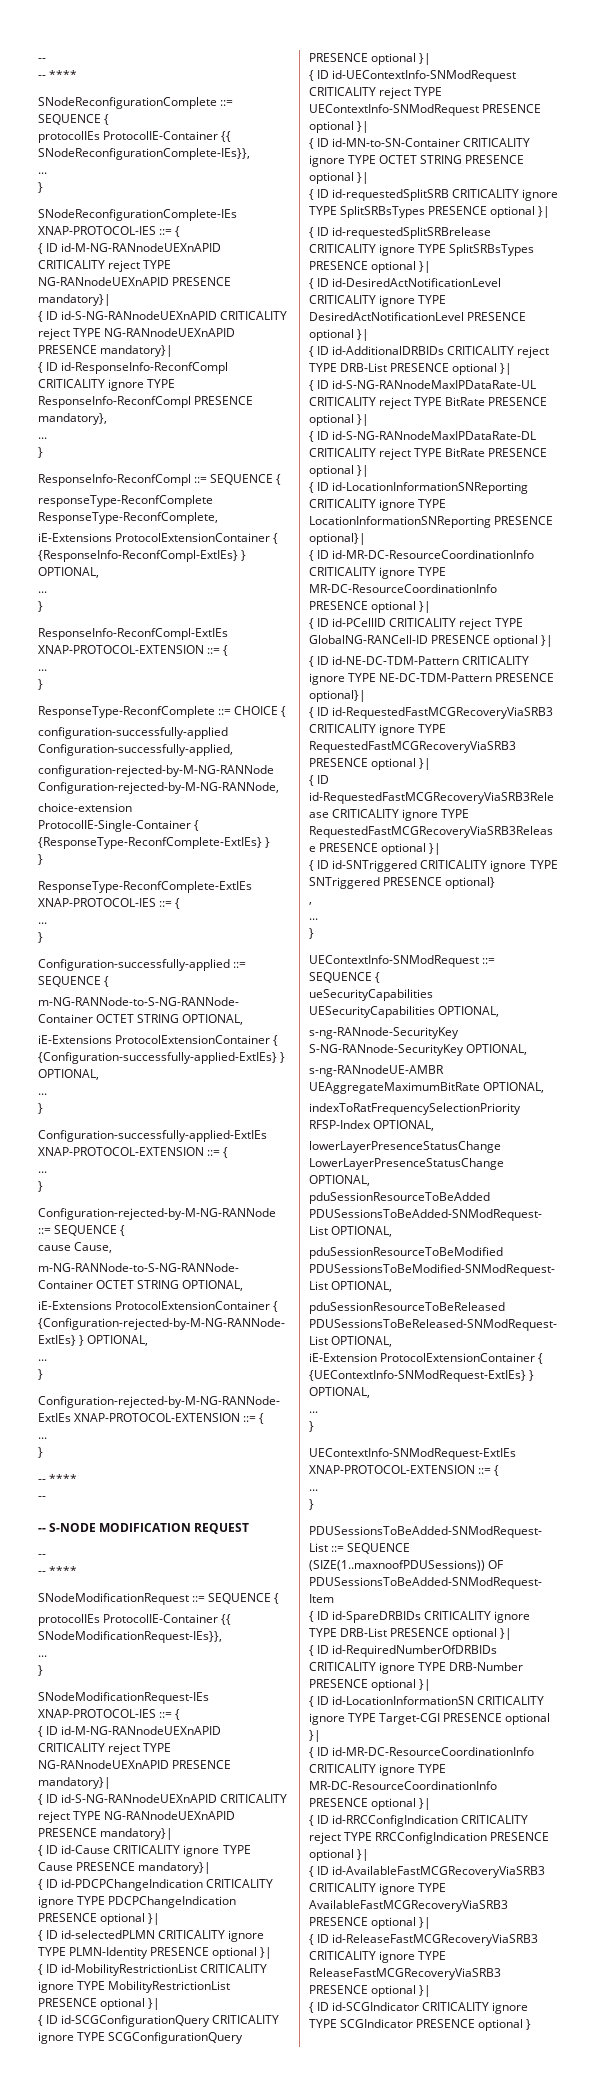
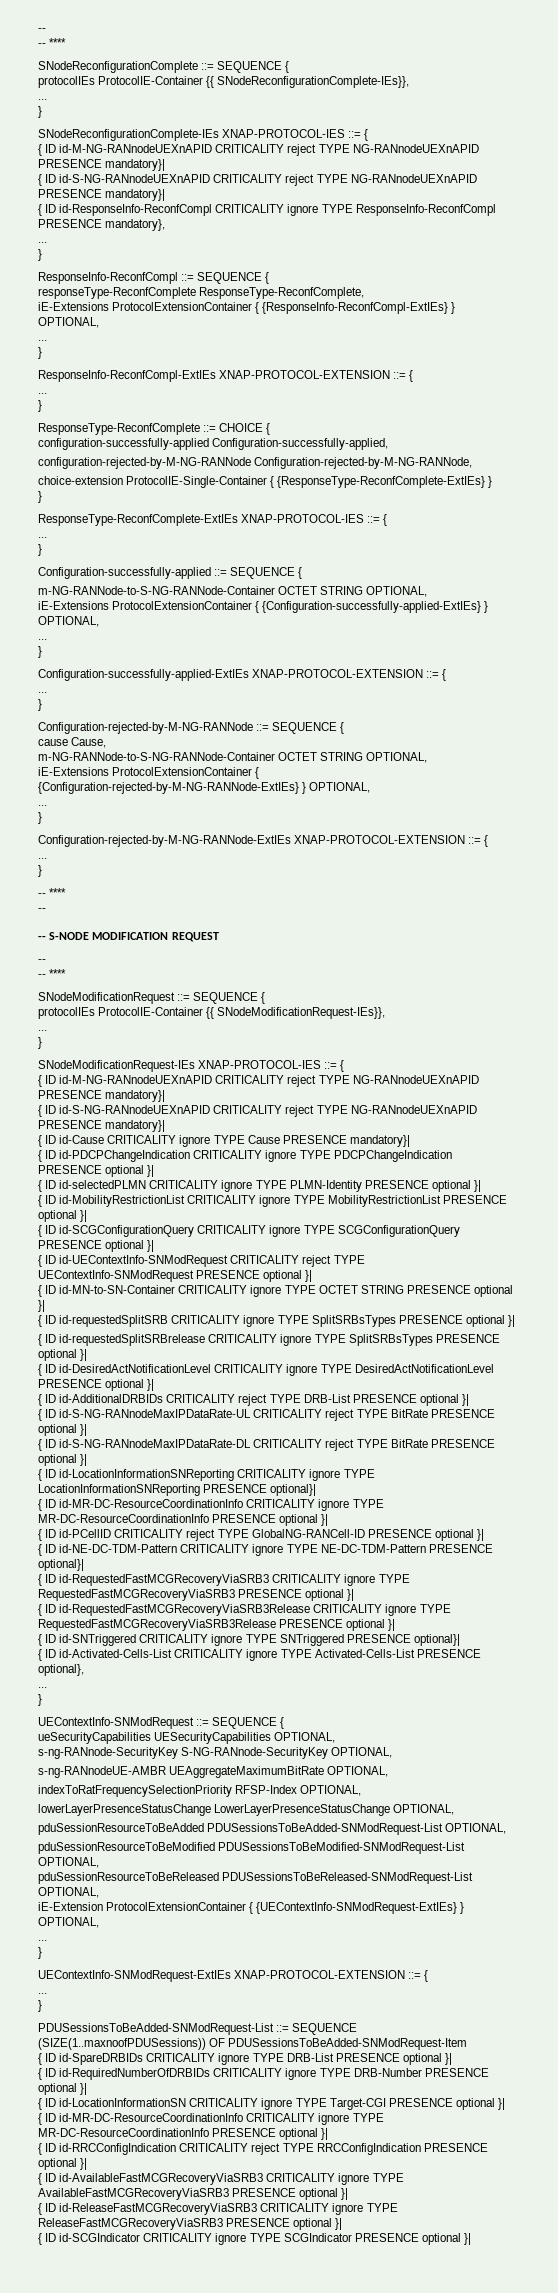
- { ID id-SNTriggered CRITICALITY ignore TYPE SNTriggered PRESENCE optional}
- ,
+ { ID id-SNTriggered CRITICALITY ignore TYPE SNTriggered PRESENCE optional}|
+ { ID id-Activated-Cells-List CRITICALITY ignore TYPE Activated-Cells-List PRESENCE optional},
- { ID id-SCGIndicator CRITICALITY ignore TYPE SCGIndicator PRESENCE optional }
+ { ID id-SCGIndicator CRITICALITY ignore TYPE SCGIndicator PRESENCE optional }|

